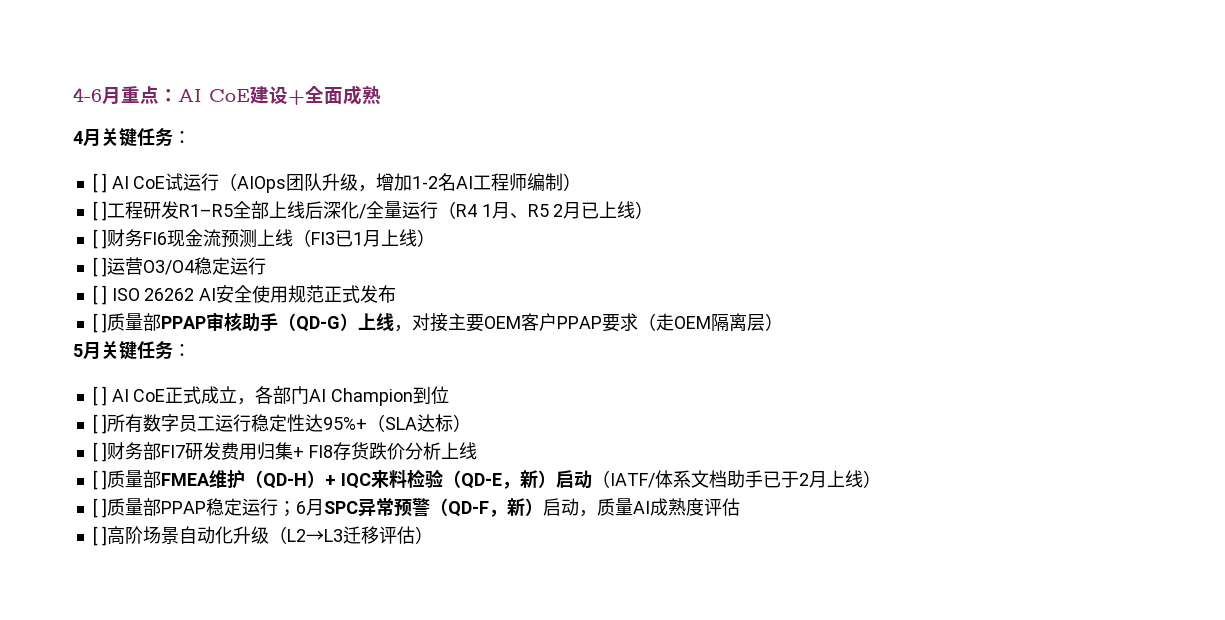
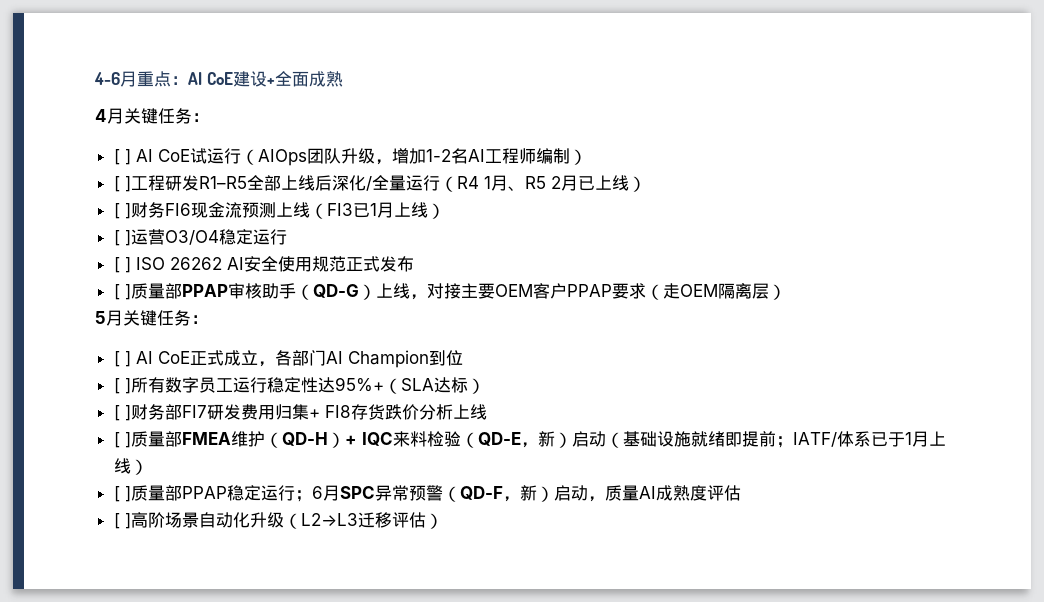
- [ ]质量部FMEA维护（QD-H）+ IQC来料检验（QD-E，新）启动（IATF/体系文档助手已于2月上线）
+ [ ]质量部FMEA维护（QD-H）+ IQC来料检验（QD-E，新）启动（基础设施就绪即提前；IATF/体系已于1月上线）

